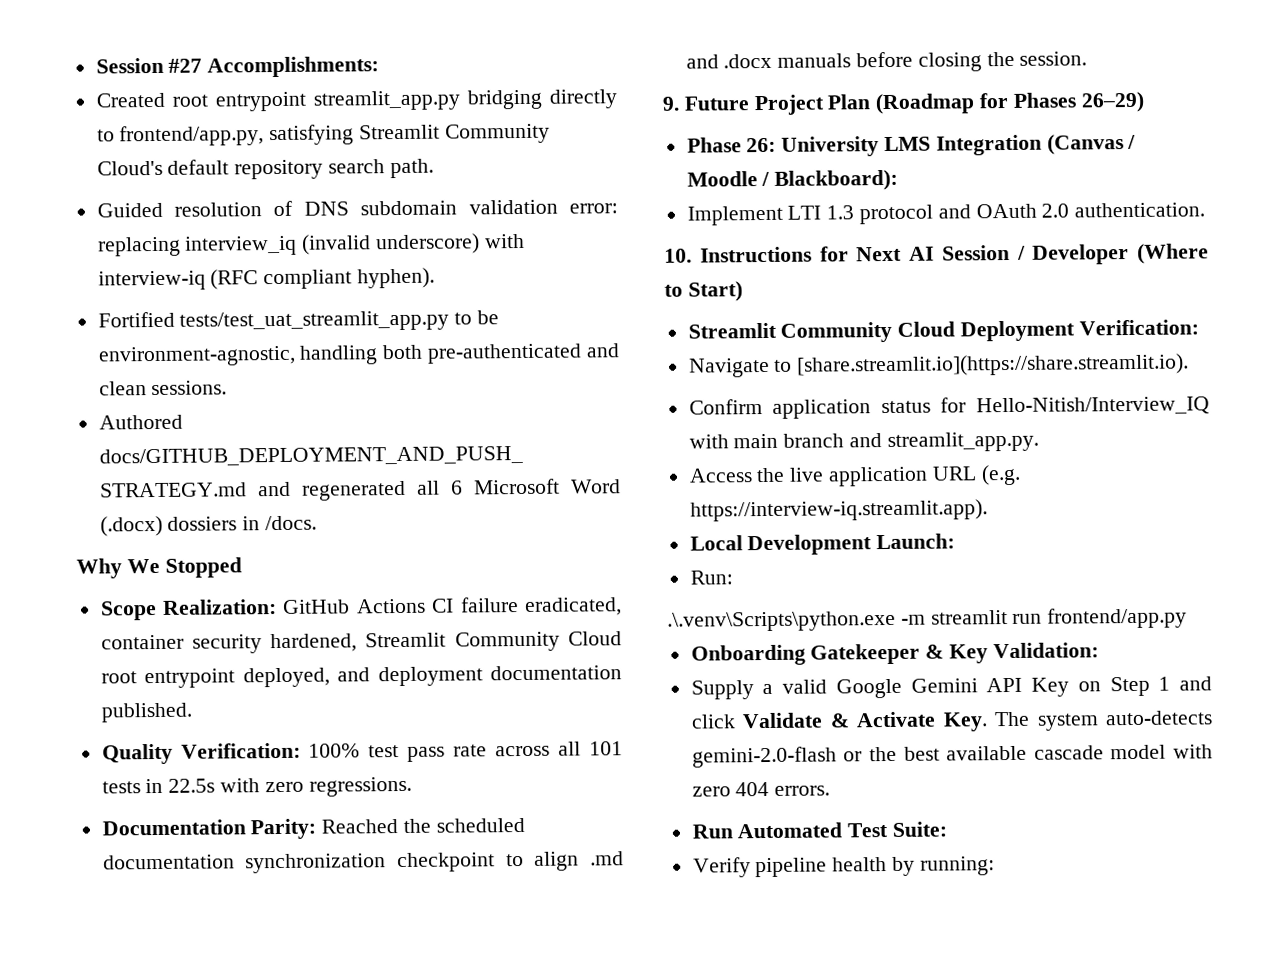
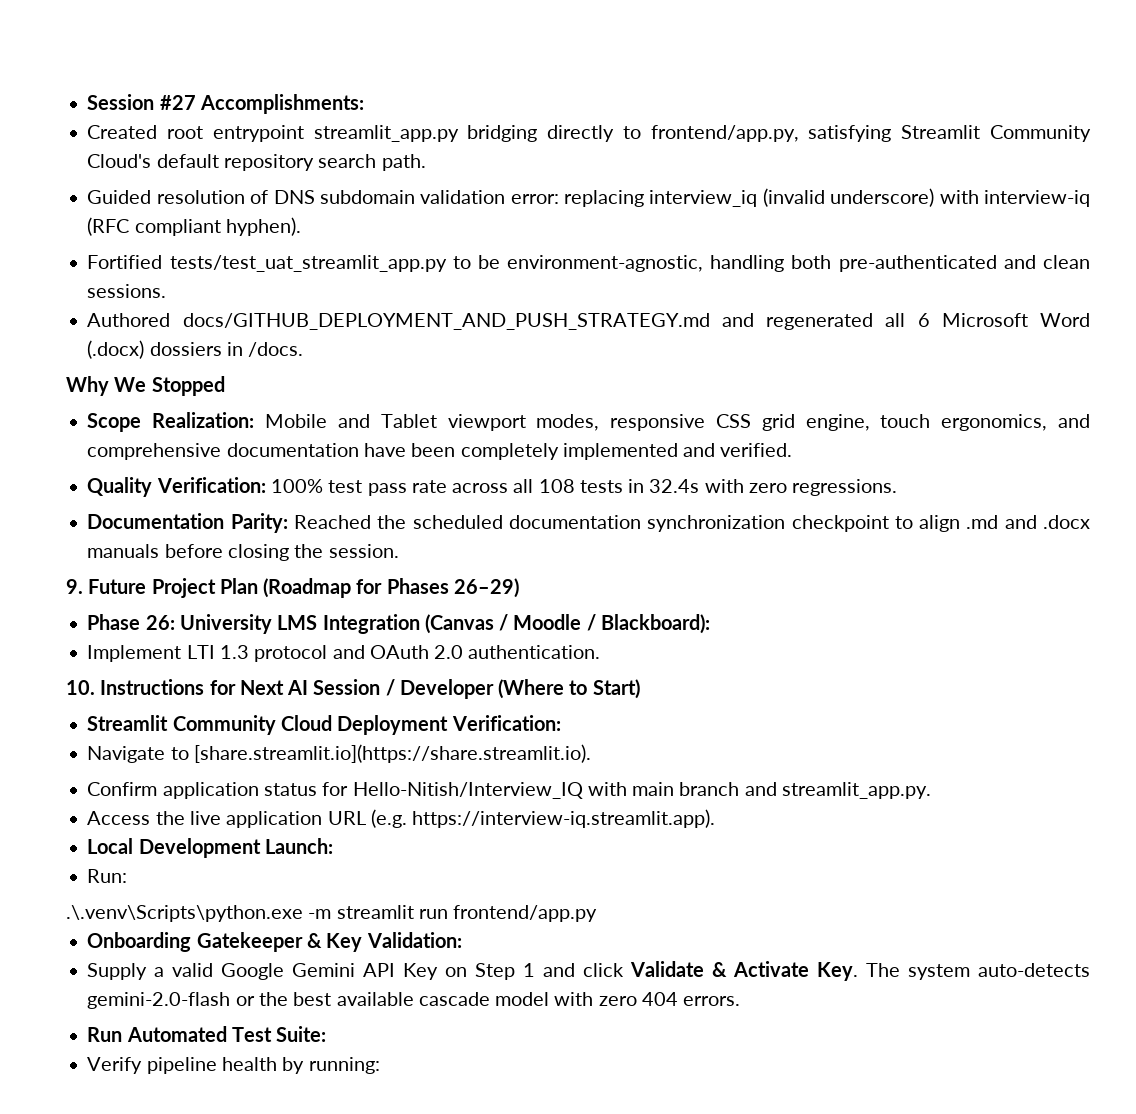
- Scope Realization: GitHub Actions CI failure eradicated, container security hardened, Streamlit Community Cloud root entrypoint deployed, and deployment documentation published.
+ Scope Realization: Mobile and Tablet viewport modes, responsive CSS grid engine, touch ergonomics, and comprehensive documentation have been completely implemented and verified.
- Quality Verification: 100% test pass rate across all 101 tests in 22.5s with zero regressions.
+ Quality Verification: 100% test pass rate across all 108 tests in 32.4s with zero regressions.

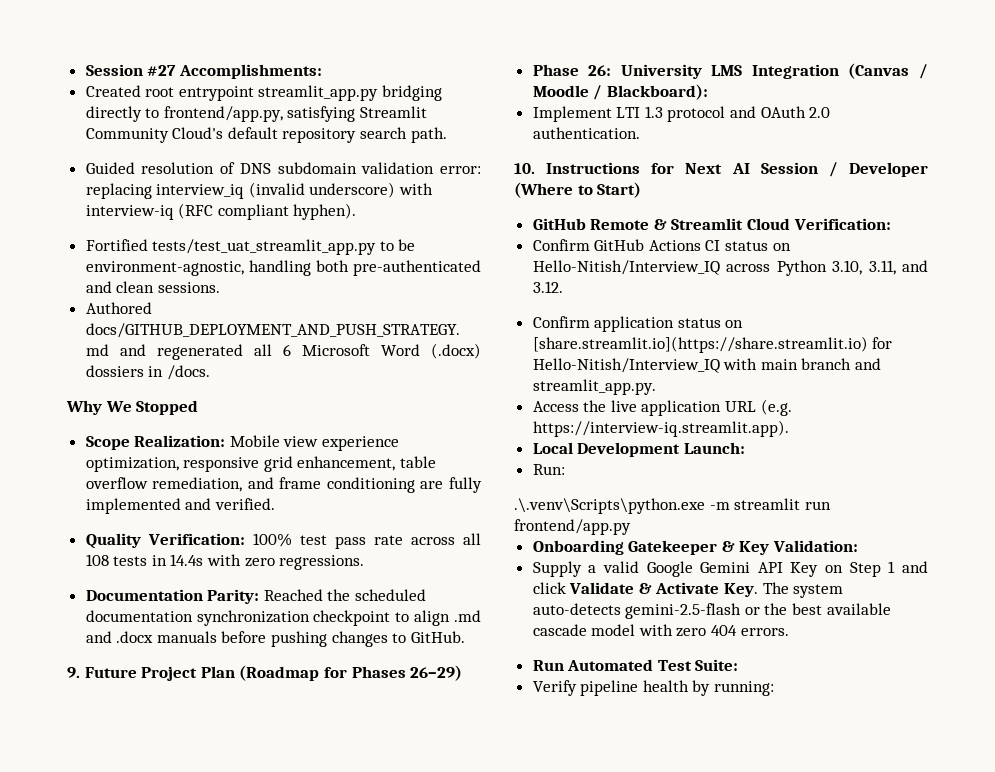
- Scope Realization: Mobile and Tablet viewport modes, responsive CSS grid engine, touch ergonomics, and comprehensive documentation have been completely implemented and verified.
+ Scope Realization: Mobile view experience optimization, responsive grid enhancement, table overflow remediation, and frame conditioning are fully implemented and verified.
- Quality Verification: 100% test pass rate across all 108 tests in 32.4s with zero regressions.
+ Quality Verification: 100% test pass rate across all 108 tests in 14.4s with zero regressions.
- Documentation Parity: Reached the scheduled documentation synchronization checkpoint to align .md and .docx manuals before closing the session.
+ Documentation Parity: Reached the scheduled documentation synchronization checkpoint to align .md and .docx manuals before pushing changes to GitHub.
- Streamlit Community Cloud Deployment Verification:
- Navigate to [share.streamlit.io](https://share.streamlit.io).
+ GitHub Remote & Streamlit Cloud Verification:
+ Confirm GitHub Actions CI status on Hello-Nitish/Interview_IQ across Python 3.10, 3.11, and 3.12.
- Confirm application status for Hello-Nitish/Interview_IQ with main branch and streamlit_app.py.
+ Confirm application status on [share.streamlit.io](https://share.streamlit.io) for Hello-Nitish/Interview_IQ with main branch and streamlit_app.py.
- Supply a valid Google Gemini API Key on Step 1 and click Validate & Activate Key. The system auto-detects gemini-2.0-flash or the best available cascade model with zero 404 errors.
+ Supply a valid Google Gemini API Key on Step 1 and click Validate & Activate Key. The system auto-detects gemini-2.5-flash or the best available cascade model with zero 404 errors.

